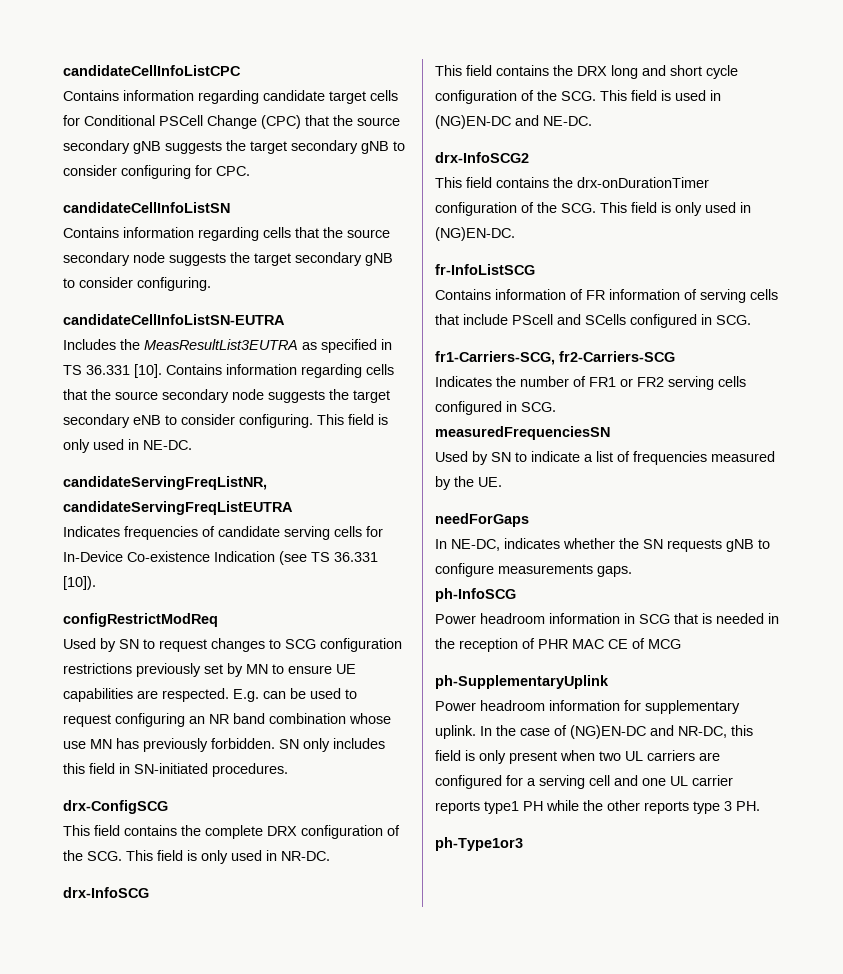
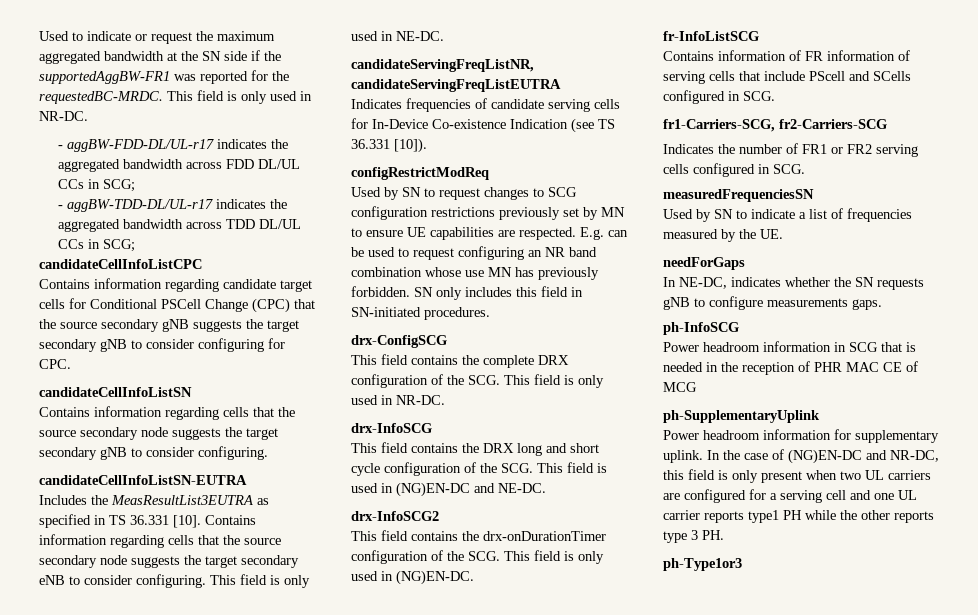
+ Used to indicate or request the maximum aggregated bandwidth at the SN side if the supportedAggBW-FR1 was reported for the requestedBC-MRDC. This field is only used in NR-DC.
+ - aggBW-FDD-DL/UL-r17 indicates the aggregated bandwidth across FDD DL/UL CCs in SCG;
+ - aggBW-TDD-DL/UL-r17 indicates the aggregated bandwidth across TDD DL/UL CCs in SCG;

